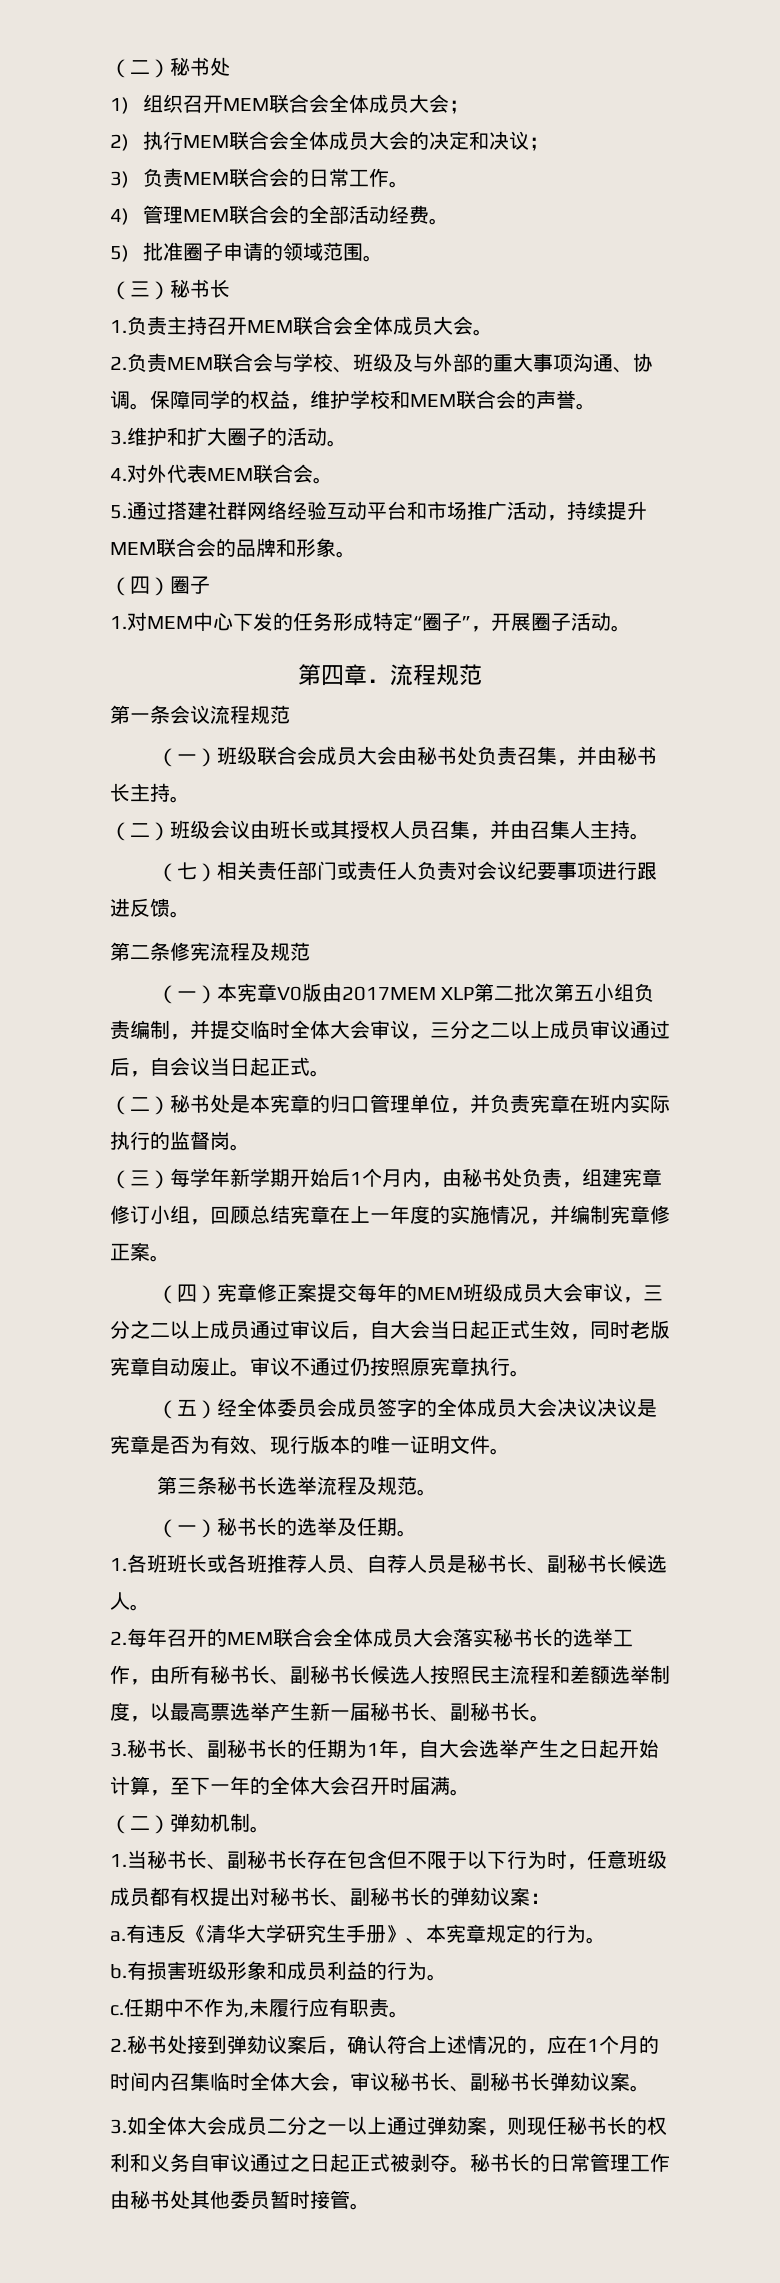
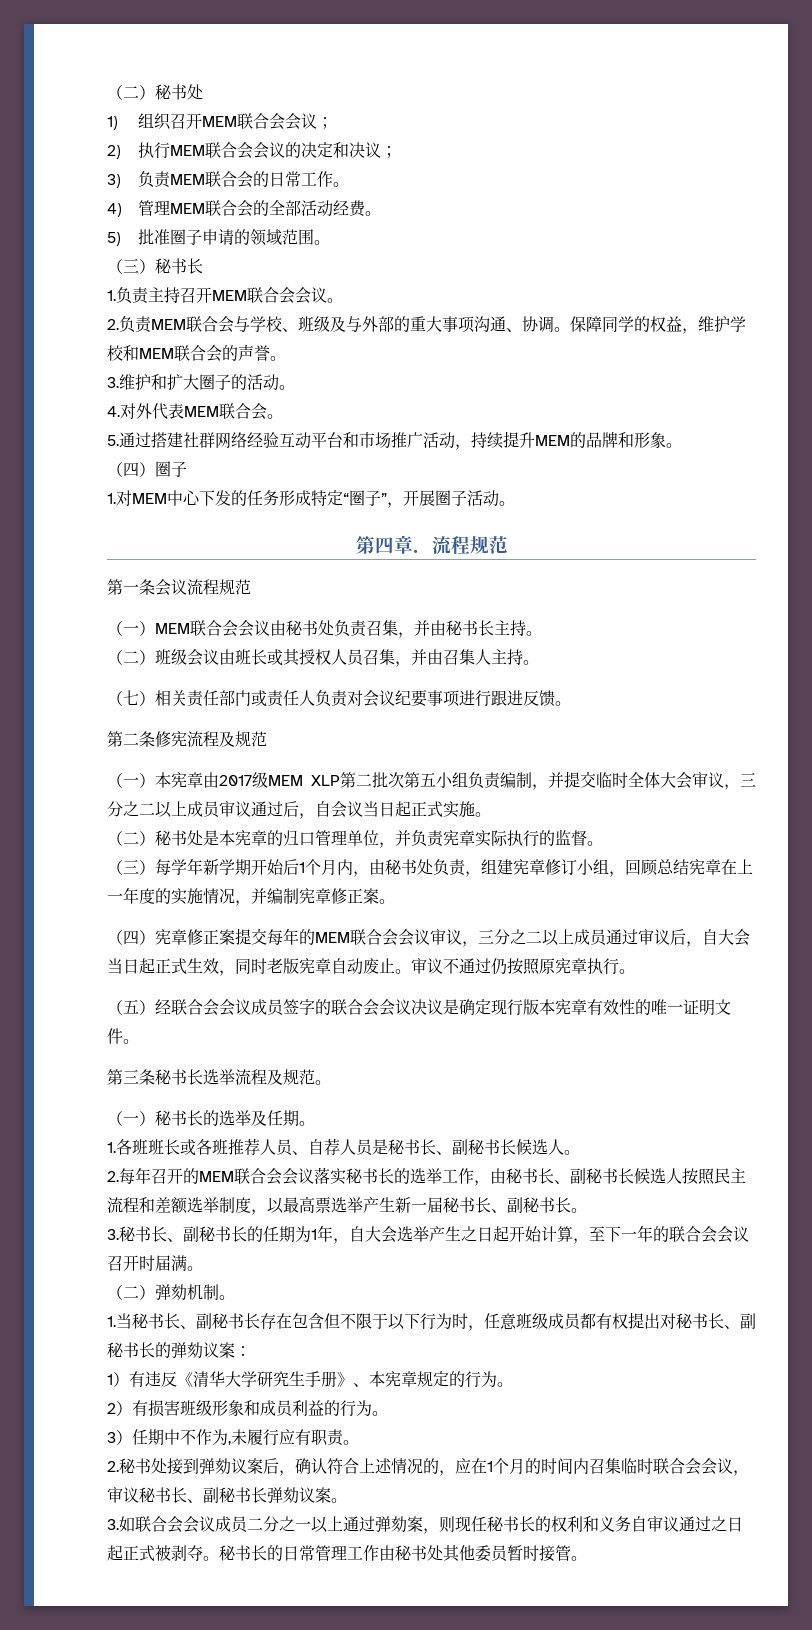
- 1)组织召开MEM联合会全体成员大会；
+ 1)组织召开MEM联合会会议；
- 2)执行MEM联合会全体成员大会的决定和决议；
+ 2)执行MEM联合会会议的决定和决议；
- 1.负责主持召开MEM联合会全体成员大会。
+ 1.负责主持召开MEM联合会会议。
- 5.通过搭建社群网络经验互动平台和市场推广活动，持续提升MEM联合会的品牌和形象。
+ 5.通过搭建社群网络经验互动平台和市场推广活动，持续提升MEM的品牌和形象。
- （一）班级联合会成员大会由秘书处负责召集，并由秘书长主持。
+ （一）MEM联合会会议由秘书处负责召集，并由秘书长主持。
- （一）本宪章V0版由2017MEM XLP第二批次第五小组负责编制，并提交临时全体大会审议，三分之二以上成员审议通过后，自会议当日起正式。
+ （一）本宪章由2017级MEM XLP第二批次第五小组负责编制，并提交临时全体大会审议，三分之二以上成员审议通过后，自会议当日起正式实施。
- （二）秘书处是本宪章的归口管理单位，并负责宪章在班内实际执行的监督岗。
+ （二）秘书处是本宪章的归口管理单位，并负责宪章实际执行的监督。
- （四）宪章修正案提交每年的MEM班级成员大会审议，三分之二以上成员通过审议后，自大会当日起正式生效，同时老版宪章自动废止。
+ （四）宪章修正案提交每年的MEM联合会会议审议，三分之二以上成员通过审议后，自大会当日起正式生效，同时老版宪章自动废止。
- （五）经全体委员会成员签字的全体成员大会决议决议是宪章是否为有效、现行版本的唯一证明文件。
+ （五）经联合会会议成员签字的联合会会议决议是确定现行版本宪章有效性的唯一证明文件。
- 2.每年召开的MEM联合会全体成员大会落实秘书长的选举工作，由所有秘书长、副秘书长候选人按照民主流程和差额选举制度，以最高票选举产生新一届秘书长、副秘书长。
+ 2.每年召开的MEM联合会会议落实秘书长的选举工作，由秘书长、副秘书长候选人按照民主流程和差额选举制度，以最高票选举产生新一届秘书长、副秘书长。
- 3.秘书长、副秘书长的任期为1年，自大会选举产生之日起开始计算，至下一年的全体大会召开时届满。
+ 3.秘书长、副秘书长的任期为1年，自大会选举产生之日起开始计算，至下一年的联合会会议召开时届满。
- a.有违反《清华大学研究生手册》、本宪章规定的行为。
+ 1）有违反《清华大学研究生手册》、本宪章规定的行为。
- b.有损害班级形象和成员利益的行为。
+ 2）有损害班级形象和成员利益的行为。
- c.任期中不作为,未履行应有职责。
+ 3）任期中不作为,未履行应有职责。
- 2.秘书处接到弹劾议案后，确认符合上述情况的，应在1个月的时间内召集临时全体大会，审议秘书长、副秘书长弹劾议案。
+ 2.秘书处接到弹劾议案后，确认符合上述情况的，应在1个月的时间内召集临时联合会会议，审议秘书长、副秘书长弹劾议案。
- 3.如全体大会成员二分之一以上通过弹劾案，则现任秘书长的权利和义务自审议通过之日起正式被剥夺。
+ 3.如联合会会议成员二分之一以上通过弹劾案，则现任秘书长的权利和义务自审议通过之日起正式被剥夺。

